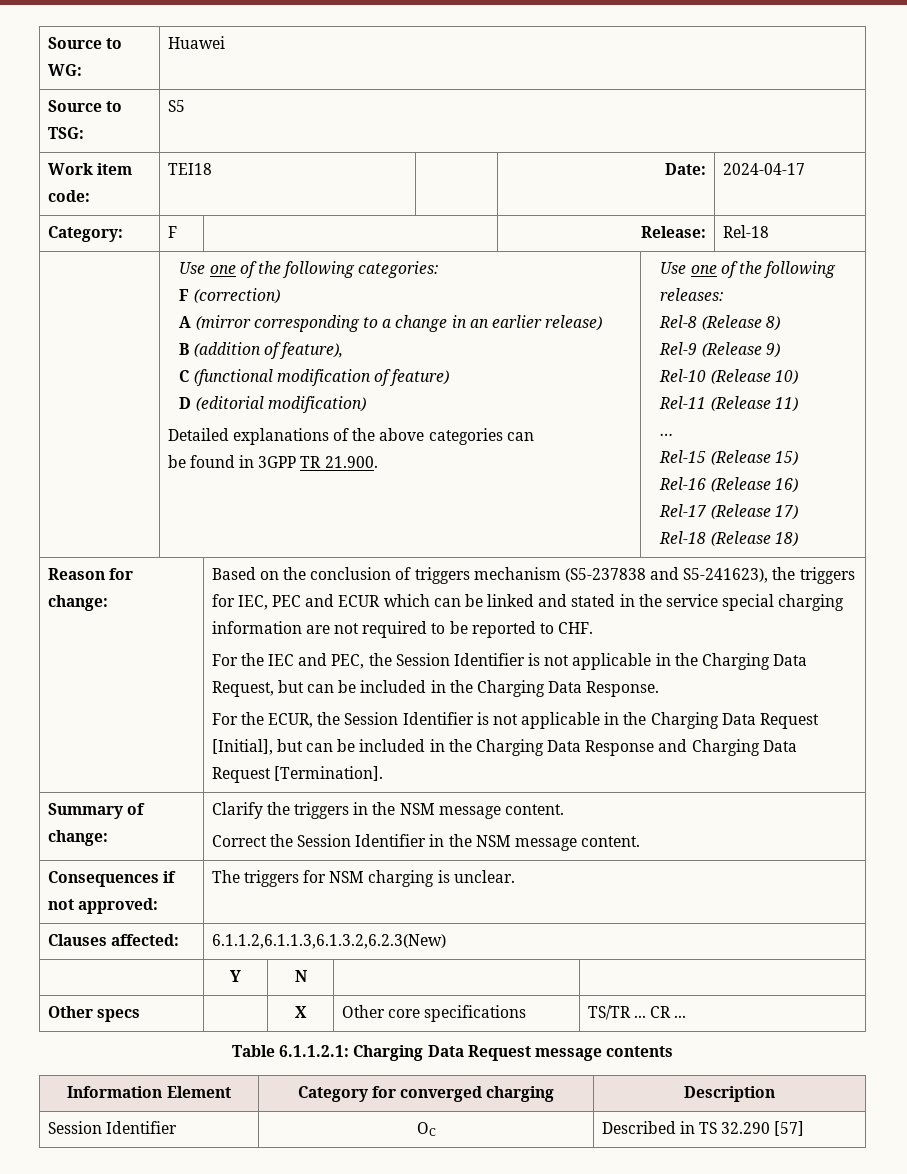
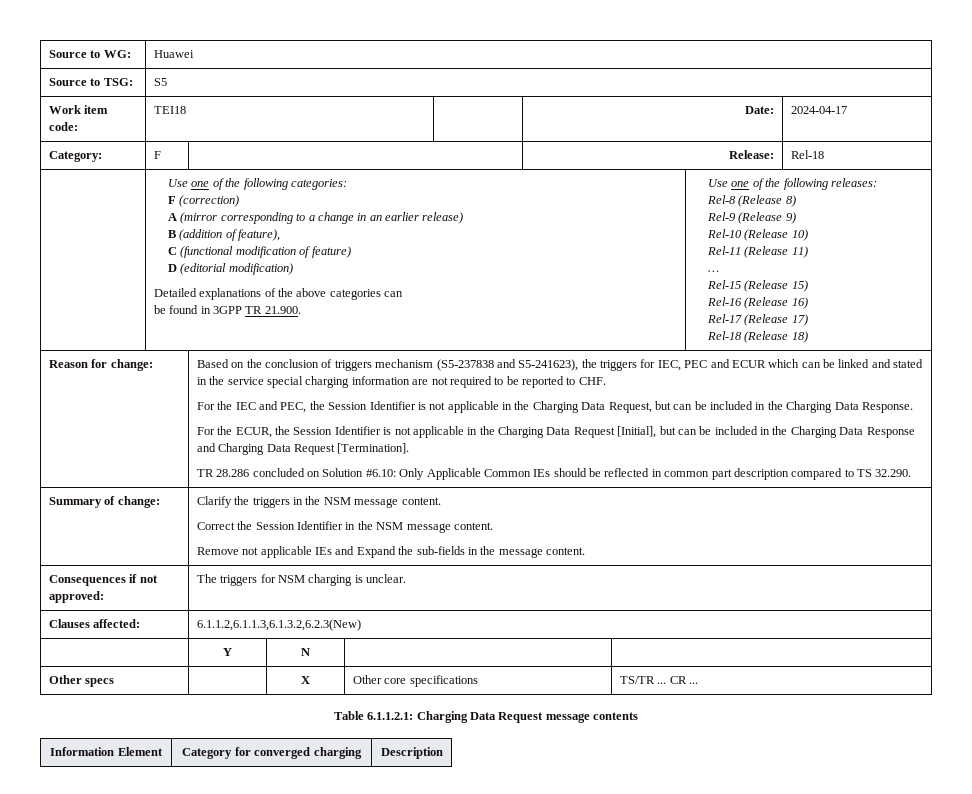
+ TR 28.286 concluded on Solution #6.10: Only Applicable Common IEs should be reflected in common part description compared to TS 32.290.
  Summary of change: | Clarify the triggers in the NSM message content.
  Correct the Session Identifier in the NSM message content.
+ Remove not applicable IEs and Expand the sub-fields in the message content.
- Session Identifier | OC | Described in TS 32.290 [57]

